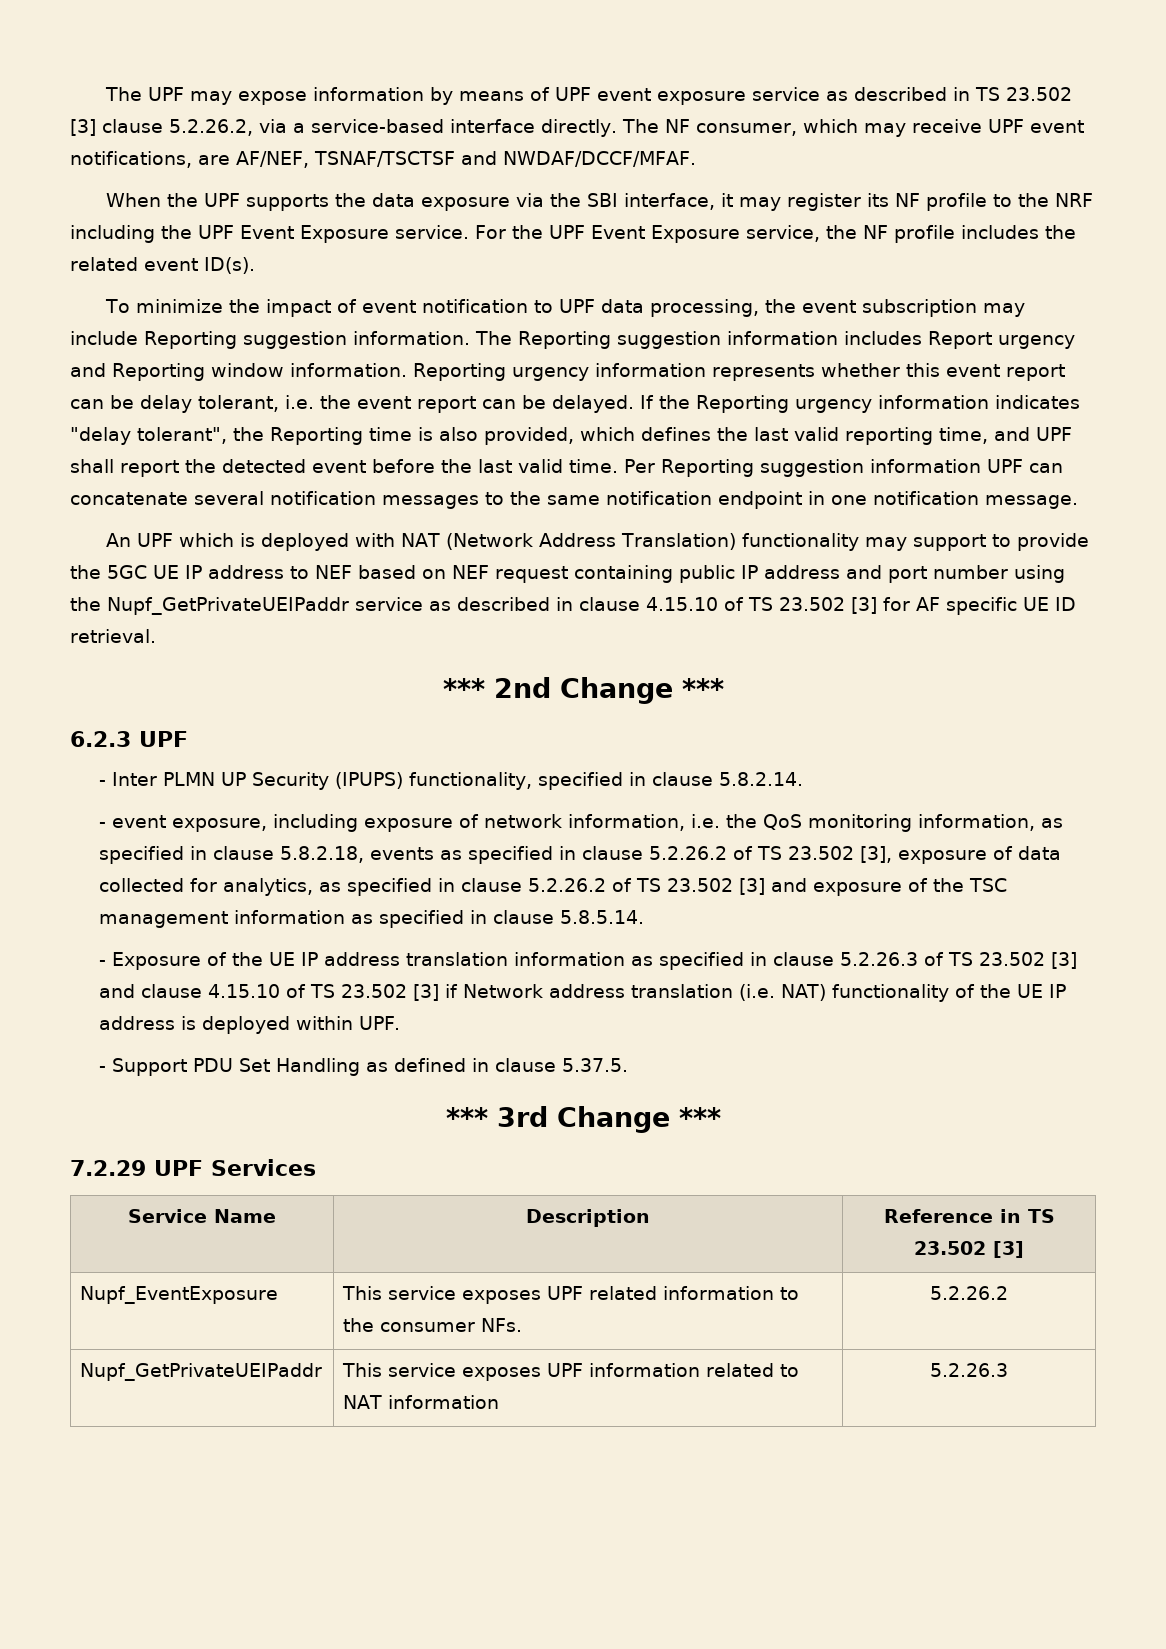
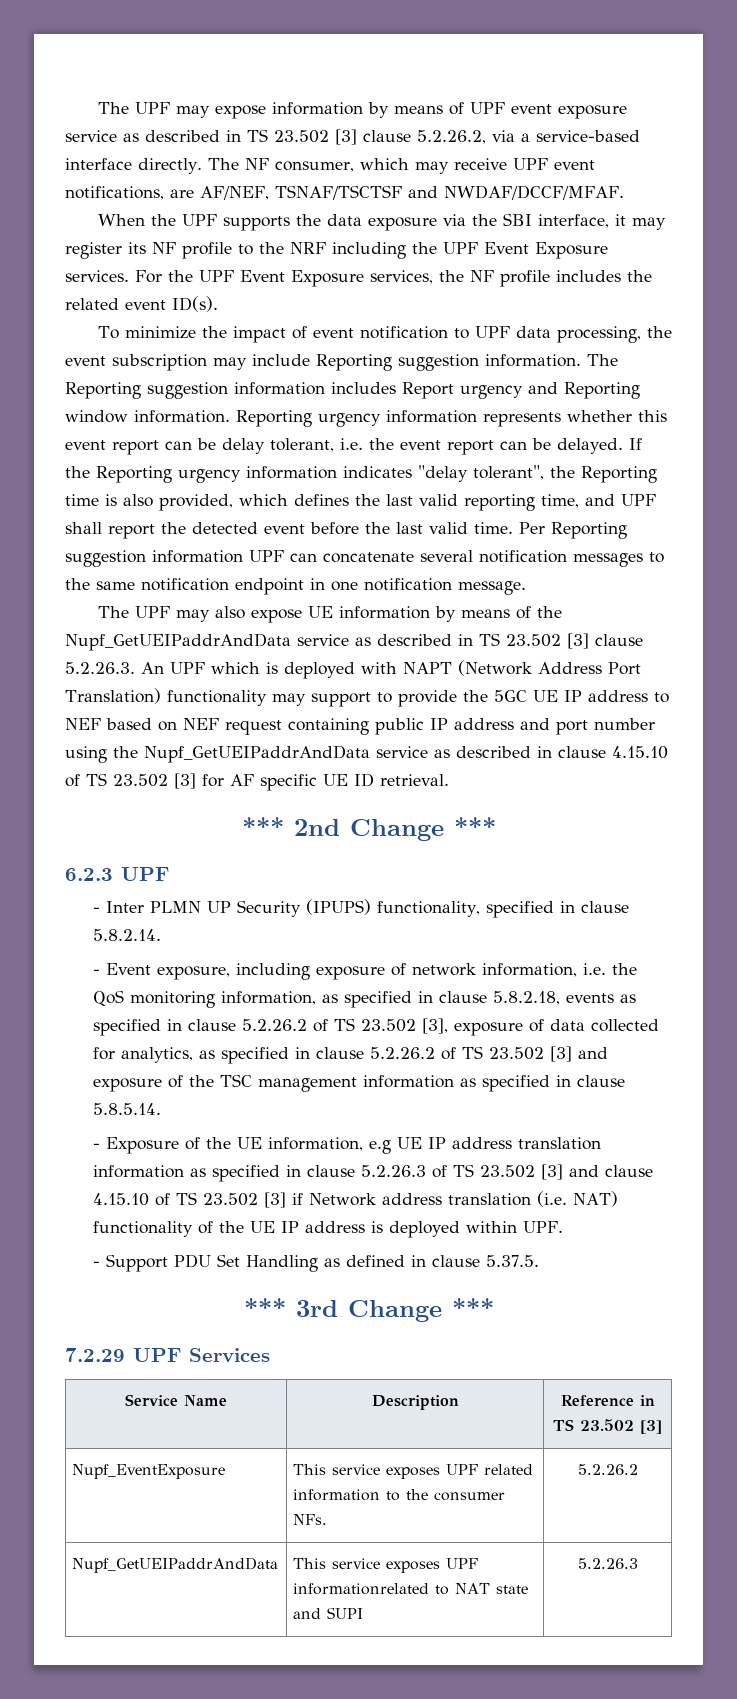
- When the UPF supports the data exposure via the SBI interface, it may register its NF profile to the NRF including the UPF Event Exposure service.
+ When the UPF supports the data exposure via the SBI interface, it may register its NF profile to the NRF including the UPF Event Exposure services.
- For the UPF Event Exposure service, the NF profile includes the related event ID(s).
+ For the UPF Event Exposure services, the NF profile includes the related event ID(s).
- An UPF which is deployed with NAT (Network Address Translation) functionality may support to provide the 5GC UE IP address to NEF based on NEF request containing public IP address and port number using the Nupf_GetPrivateUEIPaddr service as described in clause 4.15.10 of TS 23.502 [3] for AF specific UE ID retrieval.
+ The UPF may also expose UE information by means of the Nupf_GetUEIPaddrAndData service as described in TS 23.502 [3] clause 5.2.26.3. An UPF which is deployed with NAPT (Network Address Port Translation) functionality may support to provide the 5GC UE IP address to NEF based on NEF request containing public IP address and port number using the Nupf_GetUEIPaddrAndData service as described in clause 4.15.10 of TS 23.502 [3] for AF specific UE ID retrieval.
- - event exposure, including exposure of network information, i.e. the QoS monitoring information, as specified in clause 5.8.2.18, events as specified in clause 5.2.26.2 of TS 23.502 [3], exposure of data collected for analytics, as specified in clause 5.2.26.2 of TS 23.502 [3] and exposure of the TSC management information as specified in clause 5.8.5.14.
+ - Event exposure, including exposure of network information, i.e. the QoS monitoring information, as specified in clause 5.8.2.18, events as specified in clause 5.2.26.2 of TS 23.502 [3], exposure of data collected for analytics, as specified in clause 5.2.26.2 of TS 23.502 [3] and exposure of the TSC management information as specified in clause 5.8.5.14.
- - Exposure of the UE IP address translation information as specified in clause 5.2.26.3 of TS 23.502 [3] and clause 4.15.10 of TS 23.502 [3] if Network address translation (i.e. NAT) functionality of the UE IP address is deployed within UPF.
+ - Exposure of the UE information, e.g UE IP address translation information as specified in clause 5.2.26.3 of TS 23.502 [3] and clause 4.15.10 of TS 23.502 [3] if Network address translation (i.e. NAT) functionality of the UE IP address is deployed within UPF.
- Nupf_GetPrivateUEIPaddr | This service exposes UPF information related to NAT information | 5.2.26.3
+ Nupf_GetUEIPaddrAndData | This service exposes UPF informationrelated to NAT state and SUPI | 5.2.26.3

